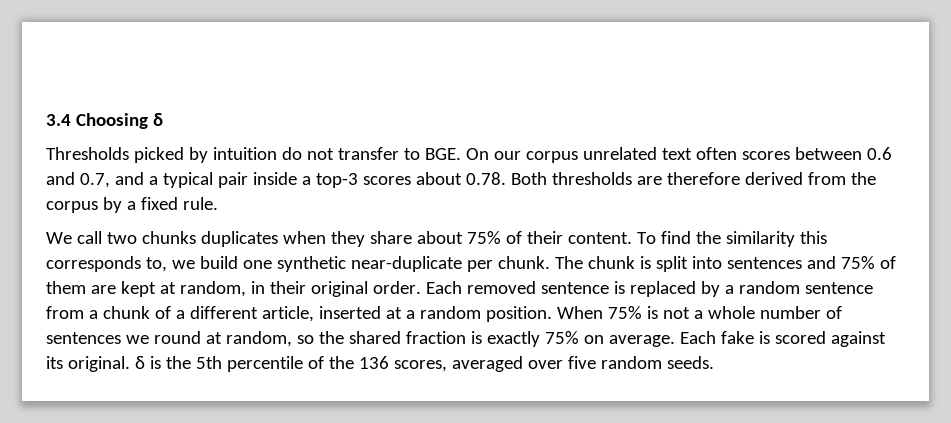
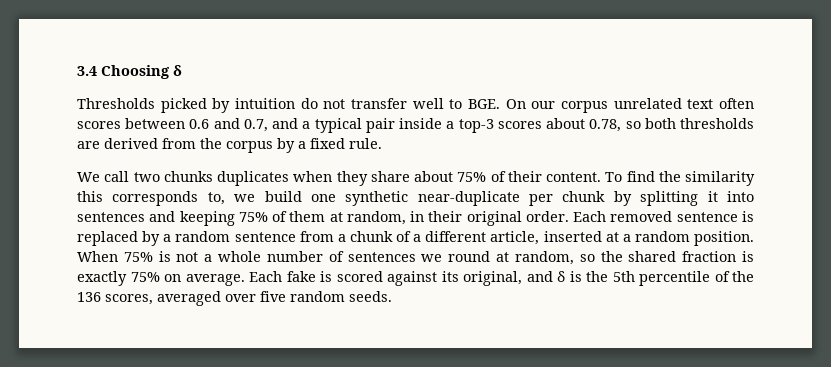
- Thresholds picked by intuition do not transfer to BGE. On our corpus unrelated text often scores between 0.6 and 0.7, and a typical pair inside a top-3 scores about 0.78. Both thresholds are therefore derived from the corpus by a fixed rule.
+ Thresholds picked by intuition do not transfer well to BGE. On our corpus unrelated text often scores between 0.6 and 0.7, and a typical pair inside a top-3 scores about 0.78, so both thresholds are derived from the corpus by a fixed rule.
- To find the similarity this corresponds to, we build one synthetic near-duplicate per chunk. The chunk is split into sentences and 75% of them are kept at random, in their original order.
+ To find the similarity this corresponds to, we build one synthetic near-duplicate per chunk by splitting it into sentences and keeping 75% of them at random, in their original order.
- Each fake is scored against its original. δ is the 5th percentile of the 136 scores, averaged over five random seeds.
+ Each fake is scored against its original, and δ is the 5th percentile of the 136 scores, averaged over five random seeds.

